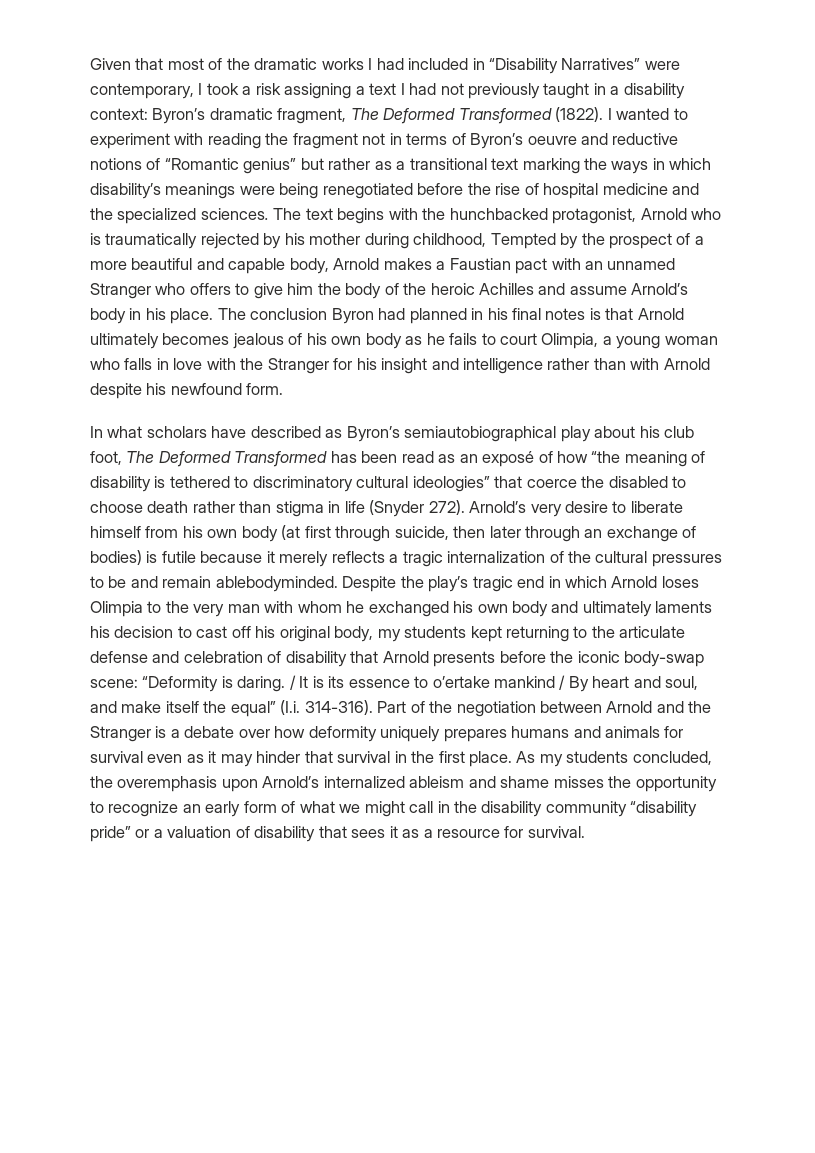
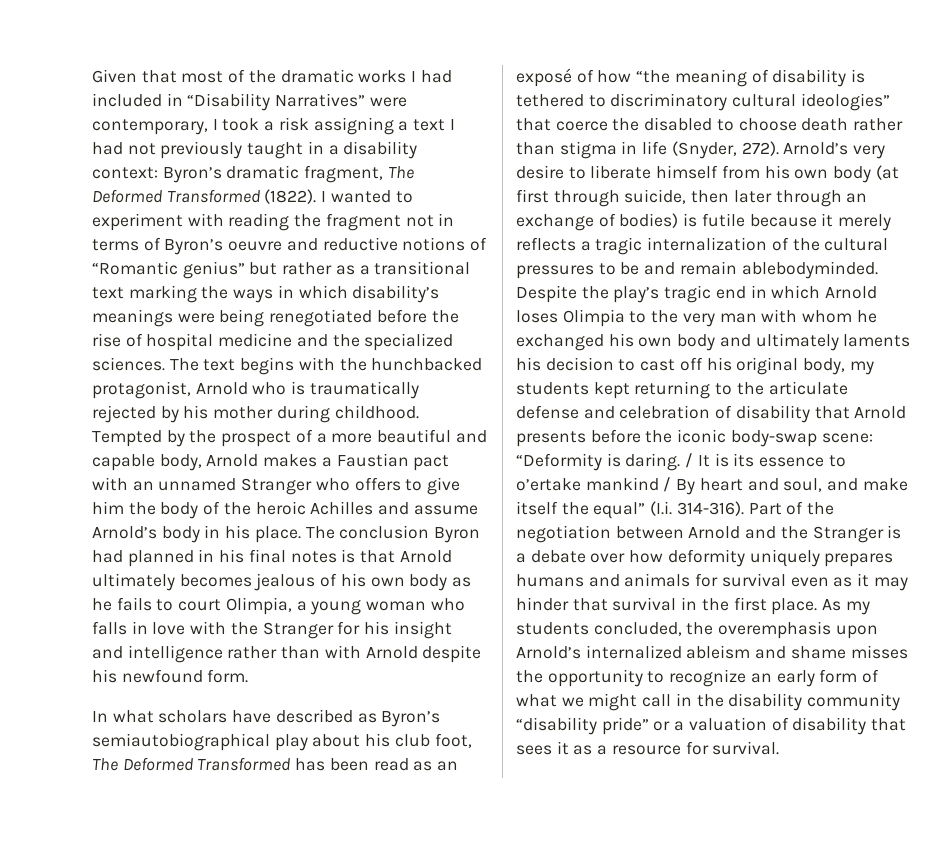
- The text begins with the hunchbacked protagonist, Arnold who is traumatically rejected by his mother during childhood, Tempted by the prospect of a more beautiful and capable body, Arnold makes a Faustian pact with an unnamed Stranger who offers to give him the body of the heroic Achilles and assume Arnold’s body in his place.
+ The text begins with the hunchbacked protagonist, Arnold who is traumatically rejected by his mother during childhood. Tempted by the prospect of a more beautiful and capable body, Arnold makes a Faustian pact with an unnamed Stranger who offers to give him the body of the heroic Achilles and assume Arnold’s body in his place.
- In what scholars have described as Byron’s semiautobiographical play about his club foot, The Deformed Transformed has been read as an exposé of how “the meaning of disability is tethered to discriminatory cultural ideologies” that coerce the disabled to choose death rather than stigma in life (Snyder 272).
+ In what scholars have described as Byron’s semiautobiographical play about his club foot, The Deformed Transformed has been read as an exposé of how “the meaning of disability is tethered to discriminatory cultural ideologies” that coerce the disabled to choose death rather than stigma in life (Snyder, 272).

